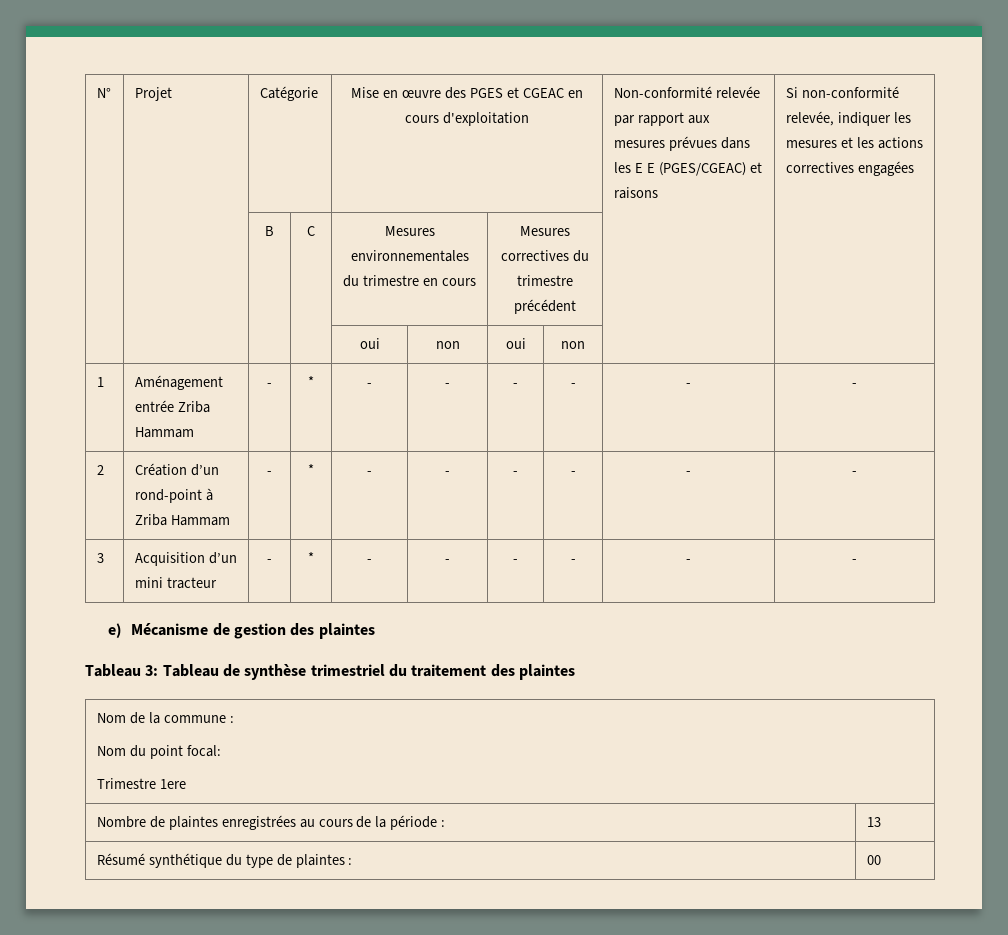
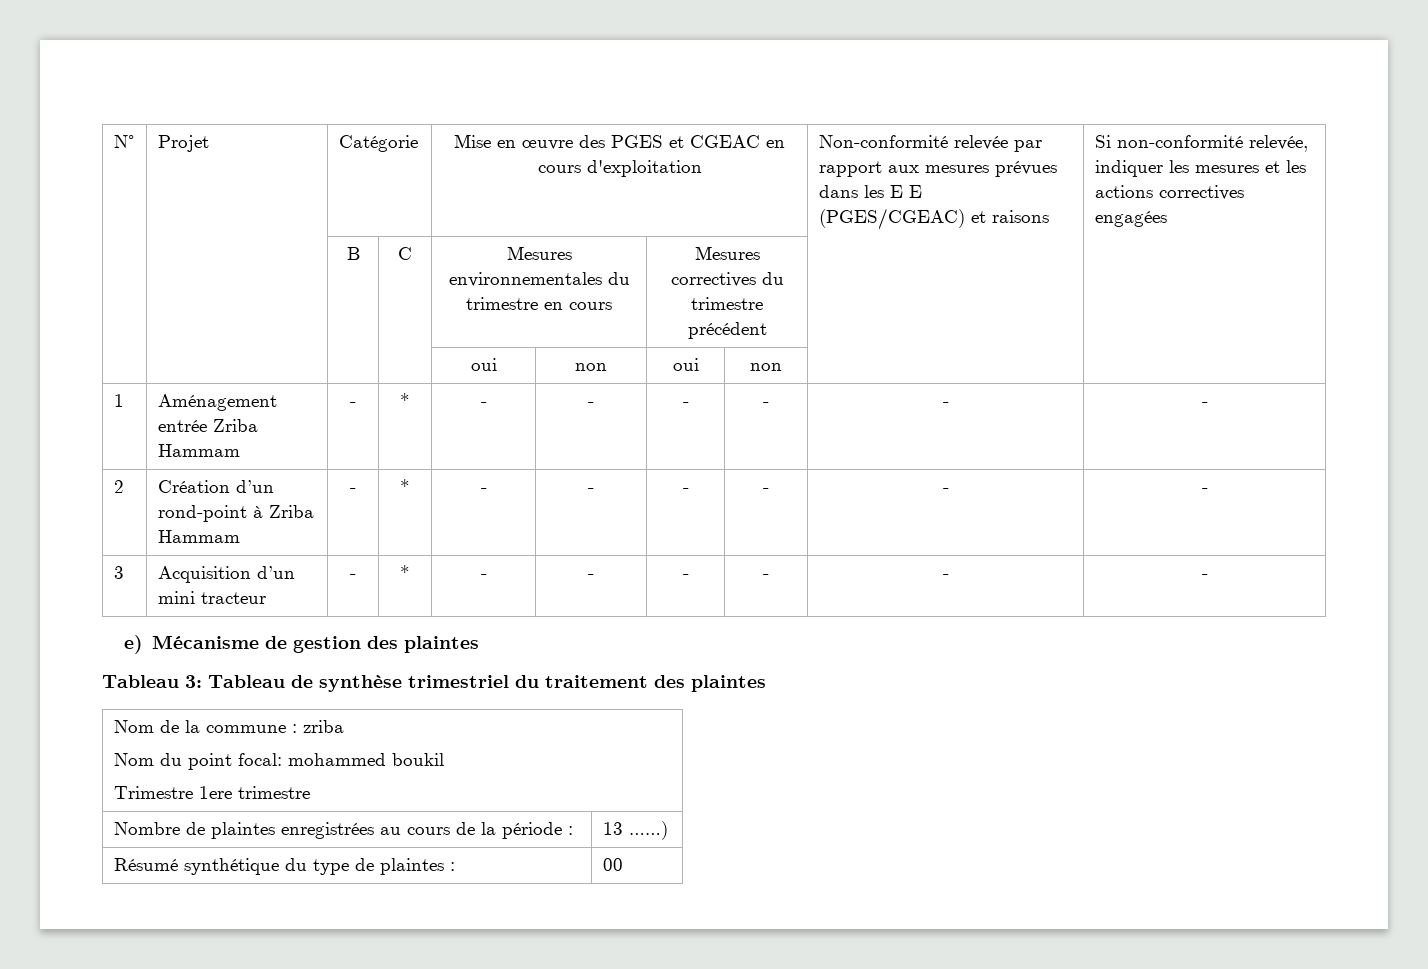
- Nom de la commune :
- Nom du point focal:
- Trimestre 1ere
+ Nom de la commune : zriba
+ Nom du point focal: mohammed boukil
+ Trimestre 1ere trimestre
- Nombre de plaintes enregistrées au cours de la période : | 13
+ Nombre de plaintes enregistrées au cours de la période : | 13 ……)

